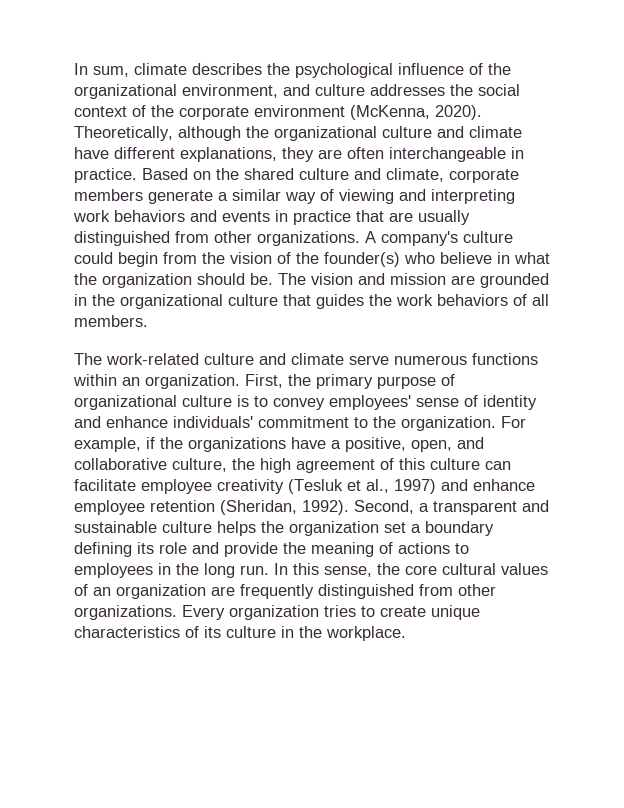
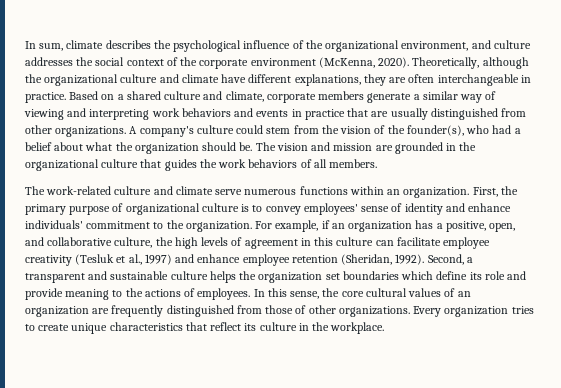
- Based on the shared culture and climate, corporate members generate a similar way of viewing and interpreting work behaviors and events in practice that are usually distinguished from other organizations.
+ Based on a shared culture and climate, corporate members generate a similar way of viewing and interpreting work behaviors and events in practice that are usually distinguished from other organizations.
- A company's culture could begin from the vision of the founder(s) who believe in what the organization should be.
+ A company's culture could stem from the vision of the founder(s), who had a belief about what the organization should be.
- For example, if the organizations have a positive, open, and collaborative culture, the high agreement of this culture can facilitate employee creativity (Tesluk et al., 1997) and enhance employee retention (Sheridan, 1992).
+ For example, if an organization has a positive, open, and collaborative culture, the high levels of agreement in this culture can facilitate employee creativity (Tesluk et al., 1997) and enhance employee retention (Sheridan, 1992).
- Second, a transparent and sustainable culture helps the organization set a boundary defining its role and provide the meaning of actions to employees in the long run.
+ Second, a transparent and sustainable culture helps the organization set boundaries which define its role and provide meaning to the actions of employees.
- In this sense, the core cultural values of an organization are frequently distinguished from other organizations.
+ In this sense, the core cultural values of an organization are frequently distinguished from those of other organizations.
- Every organization tries to create unique characteristics of its culture in the workplace.
+ Every organization tries to create unique characteristics that reflect its culture in the workplace.

